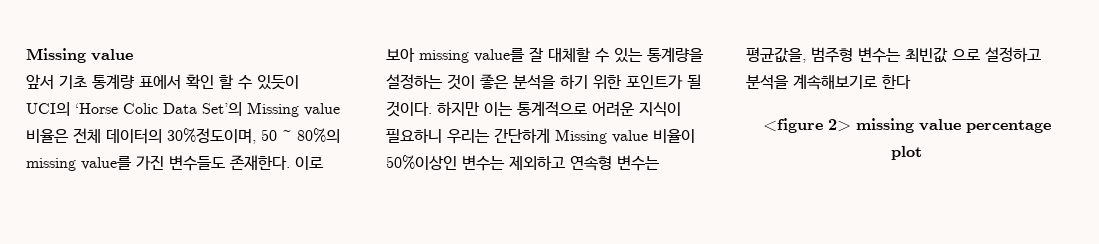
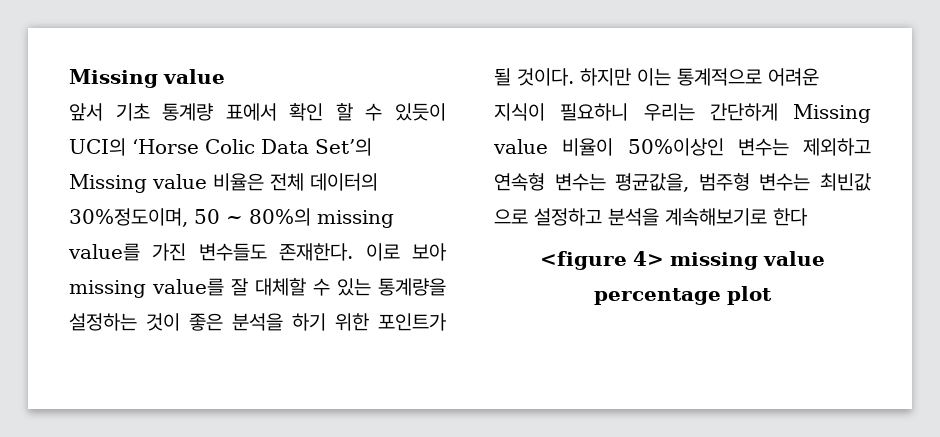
- <figure 2> missing value percentage plot
+ <figure 4> missing value percentage plot

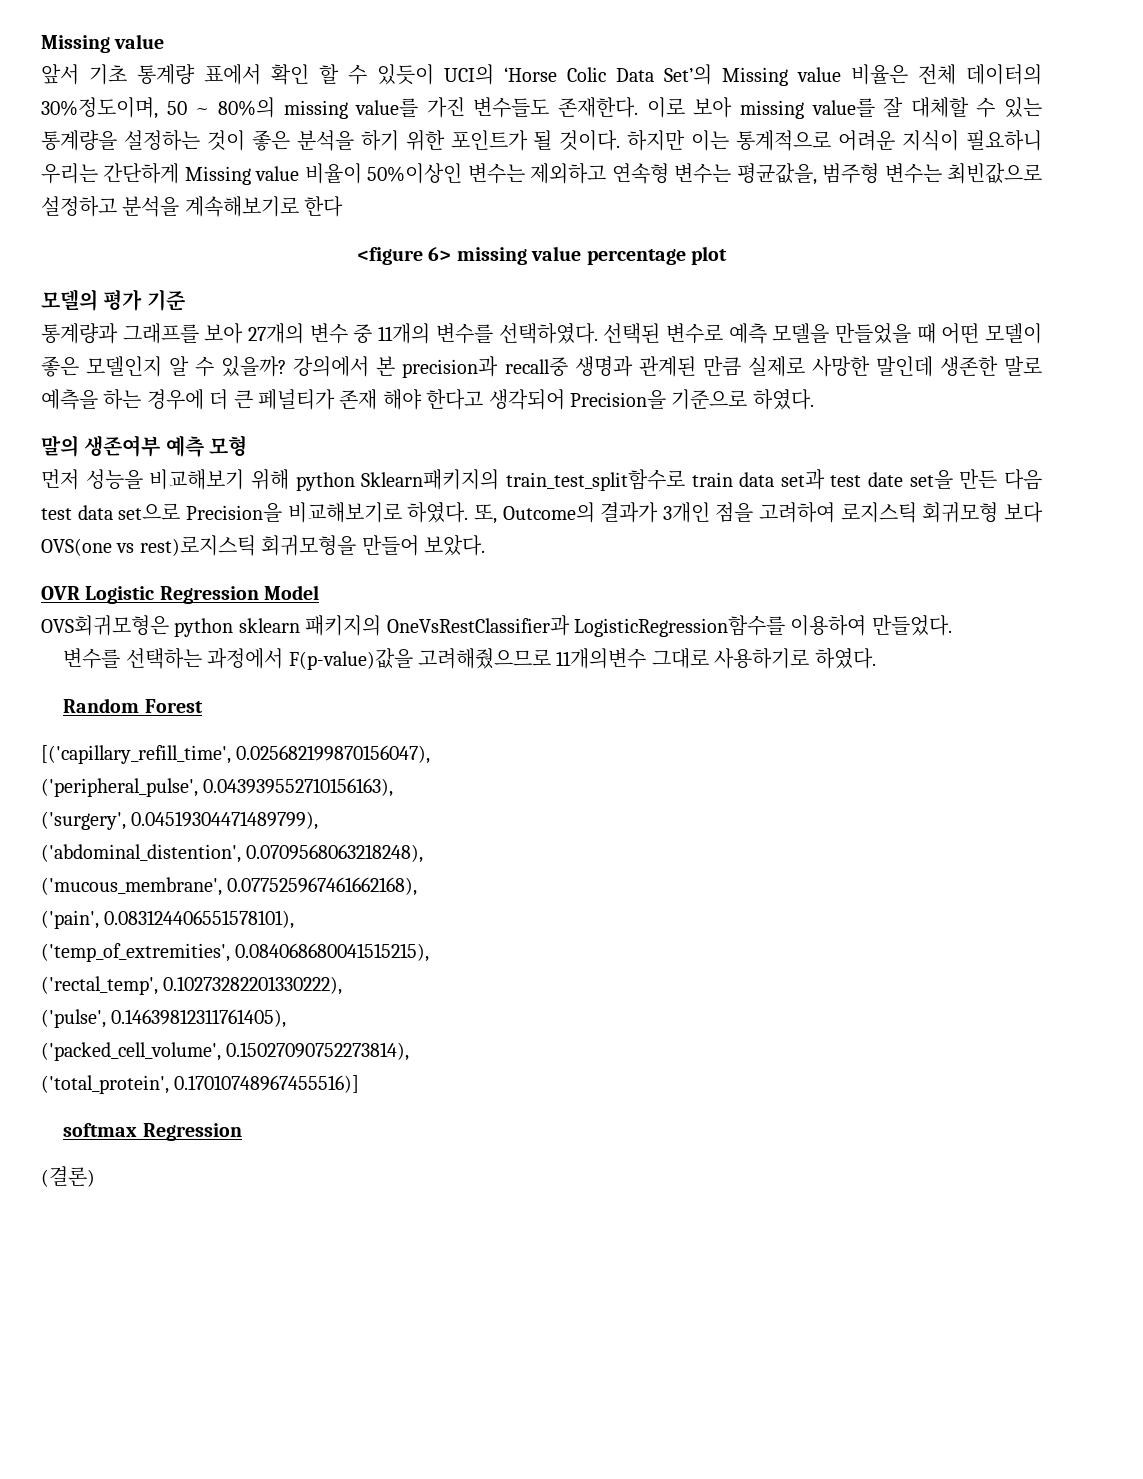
- 하지만 이는 통계적으로 어려운 지식이 필요하니 우리는 간단하게 Missing value 비율이 50%이상인 변수는 제외하고 연속형 변수는 평균값을, 범주형 변수는 최빈값 으로 설정하고 분석을 계속해보기로 한다
+ 하지만 이는 통계적으로 어려운 지식이 필요하니 우리는 간단하게 Missing value 비율이 50%이상인 변수는 제외하고 연속형 변수는 평균값을, 범주형 변수는 최빈값으로 설정하고 분석을 계속해보기로 한다
- <figure 4> missing value percentage plot
+ <figure 6> missing value percentage plot
+ 모델의 평가 기준
+ 통계량과 그래프를 보아 27개의 변수 중 11개의 변수를 선택하였다. 선택된 변수로 예측 모델을 만들었을 때 어떤 모델이 좋은 모델인지 알 수 있을까? 강의에서 본 precision과 recall중 생명과 관계된 만큼 실제로 사망한 말인데 생존한 말로 예측을 하는 경우에 더 큰 페널티가 존재 해야 한다고 생각되어 Precision을 기준으로 하였다.
+ 말의 생존여부 예측 모형
+ 먼저 성능을 비교해보기 위해 python Sklearn패키지의 train_test_split함수로 train data set과 test date set을 만든 다음 test data set으로 Precision을 비교해보기로 하였다. 또, Outcome의 결과가 3개인 점을 고려하여 로지스틱 회귀모형 보다 OVS(one vs rest)로지스틱 회귀모형을 만들어 보았다.
+ OVR Logistic Regression Model
+ OVS회귀모형은 python sklearn 패키지의 OneVsRestClassifier과 LogisticRegression함수를 이용하여 만들었다.
+ 변수를 선택하는 과정에서 F(p-value)값을 고려해줬으므로 11개의변수 그대로 사용하기로 하였다.
+ Random Forest
+ [('capillary_refill_time', 0.025682199870156047),
+ ('peripheral_pulse', 0.043939552710156163),
+ ('surgery', 0.04519304471489799),
+ ('abdominal_distention', 0.0709568063218248),
+ ('mucous_membrane', 0.077525967461662168),
+ ('pain', 0.083124406551578101),
+ ('temp_of_extremities', 0.084068680041515215),
+ ('rectal_temp', 0.10273282201330222),
+ ('pulse', 0.14639812311761405),
+ ('packed_cell_volume', 0.15027090752273814),
+ ('total_protein', 0.17010748967455516)]
+ softmax Regression
+ (결론)

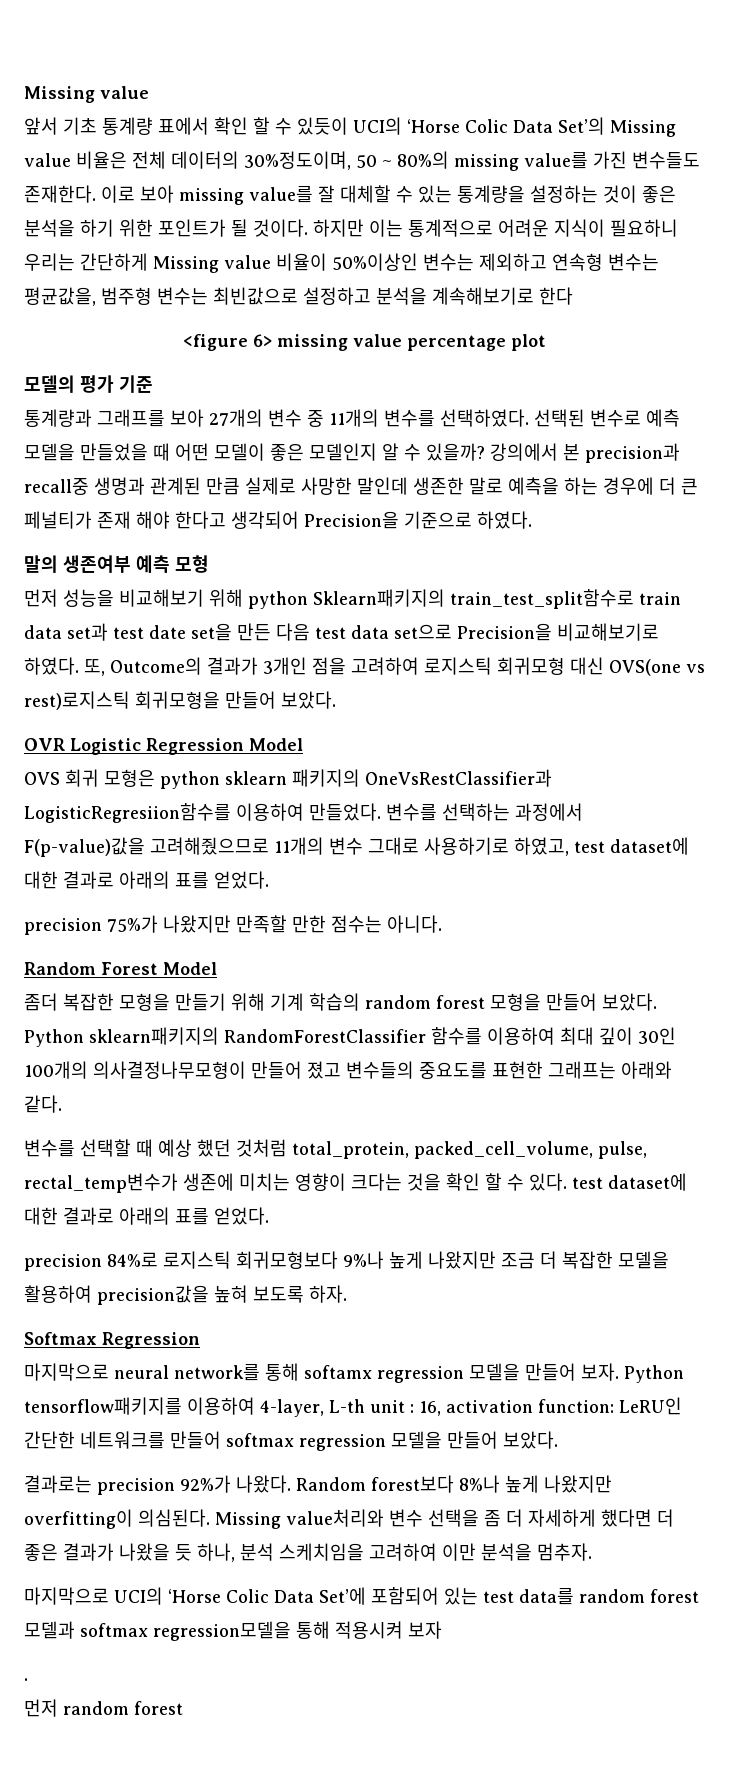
- 또, Outcome의 결과가 3개인 점을 고려하여 로지스틱 회귀모형 보다 OVS(one vs rest)로지스틱 회귀모형을 만들어 보았다.
+ 또, Outcome의 결과가 3개인 점을 고려하여 로지스틱 회귀모형 대신 OVS(one vs rest)로지스틱 회귀모형을 만들어 보았다.
- OVS회귀모형은 python sklearn 패키지의 OneVsRestClassifier과 LogisticRegression함수를 이용하여 만들었다.
- 변수를 선택하는 과정에서 F(p-value)값을 고려해줬으므로 11개의변수 그대로 사용하기로 하였다.
- Random Forest
- [('capillary_refill_time', 0.025682199870156047),
- ('peripheral_pulse', 0.043939552710156163),
- ('surgery', 0.04519304471489799),
- ('abdominal_distention', 0.0709568063218248),
- ('mucous_membrane', 0.077525967461662168),
- ('pain', 0.083124406551578101),
- ('temp_of_extremities', 0.084068680041515215),
- ('rectal_temp', 0.10273282201330222),
- ('pulse', 0.14639812311761405),
- ('packed_cell_volume', 0.15027090752273814),
- ('total_protein', 0.17010748967455516)]
- softmax Regression
- (결론)
+ OVS 회귀 모형은 python sklearn 패키지의 OneVsRestClassifier과 LogisticRegresiion함수를 이용하여 만들었다. 변수를 선택하는 과정에서 F(p-value)값을 고려해줬으므로 11개의 변수 그대로 사용하기로 하였고, test dataset에 대한 결과로 아래의 표를 얻었다.
+ precision 75%가 나왔지만 만족할 만한 점수는 아니다.
+ Random Forest Model
+ 좀더 복잡한 모형을 만들기 위해 기계 학습의 random forest 모형을 만들어 보았다. Python sklearn패키지의 RandomForestClassifier 함수를 이용하여 최대 깊이 30인 100개의 의사결정나무모형이 만들어 졌고 변수들의 중요도를 표현한 그래프는 아래와 같다.
+ 변수를 선택할 때 예상 했던 것처럼 total_protein, packed_cell_volume, pulse, rectal_temp변수가 생존에 미치는 영향이 크다는 것을 확인 할 수 있다. test dataset에 대한 결과로 아래의 표를 얻었다.
+ precision 84%로 로지스틱 회귀모형보다 9%나 높게 나왔지만 조금 더 복잡한 모델을 활용하여 precision값을 높혀 보도록 하자.
+ Softmax Regression
+ 마지막으로 neural network를 통해 softamx regression 모델을 만들어 보자. Python tensorflow패키지를 이용하여 4-layer, L-th unit : 16, activation function: LeRU인 간단한 네트워크를 만들어 softmax regression 모델을 만들어 보았다.
+ 결과로는 precision 92%가 나왔다. Random forest보다 8%나 높게 나왔지만 overfitting이 의심된다. Missing value처리와 변수 선택을 좀 더 자세하게 했다면 더 좋은 결과가 나왔을 듯 하나, 분석 스케치임을 고려하여 이만 분석을 멈추자.
+ 마지막으로 UCI의 ‘Horse Colic Data Set’에 포함되어 있는 test data를 random forest 모델과 softmax regression모델을 통해 적용시켜 보자
+ .
+ 먼저 random forest

